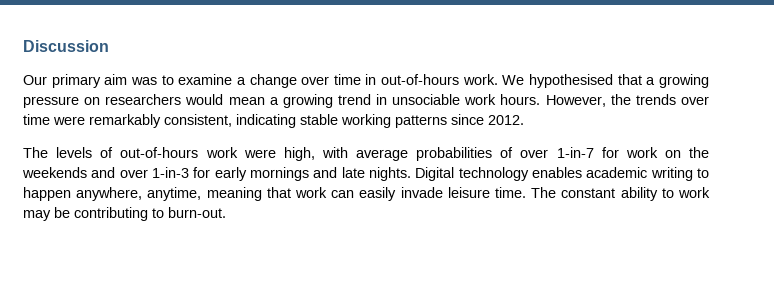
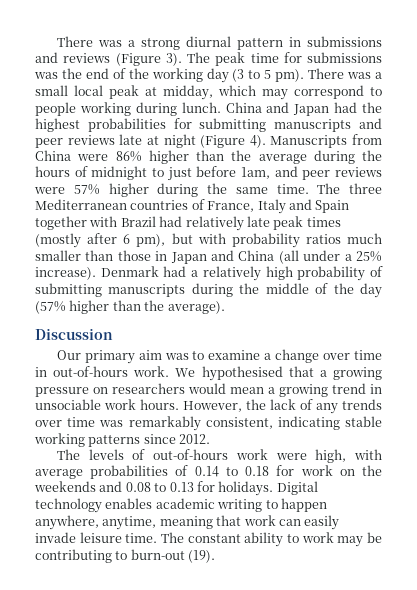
+ There was a strong diurnal pattern in submissions and reviews (Figure 3). The peak time for submissions was the end of the working day (3 to 5 pm). There was a small local peak at midday, which may correspond to people working during lunch. China and Japan had the highest probabilities for submitting manuscripts and peer reviews late at night (Figure 4). Manuscripts from China were 86% higher than the average during the hours of midnight to just before 1am, and peer reviews were 57% higher during the same time. The three Mediterranean countries of France, Italy and Spain together with Brazil had relatively late peak times (mostly after 6 pm), but with probability ratios much smaller than those in Japan and China (all under a 25% increase). Denmark had a relatively high probability of submitting manuscripts during the middle of the day (57% higher than the average).
- However, the trends over time were remarkably consistent, indicating stable working patterns since 2012.
+ However, the lack of any trends over time was remarkably consistent, indicating stable working patterns since 2012.
- The levels of out-of-hours work were high, with average probabilities of over 1-in-7 for work on the weekends and over 1-in-3 for early mornings and late nights.
+ The levels of out-of-hours work were high, with average probabilities of 0.14 to 0.18 for work on the weekends and 0.08 to 0.13 for holidays.
- The constant ability to work may be contributing to burn-out.
+ The constant ability to work may be contributing to burn-out (19).

